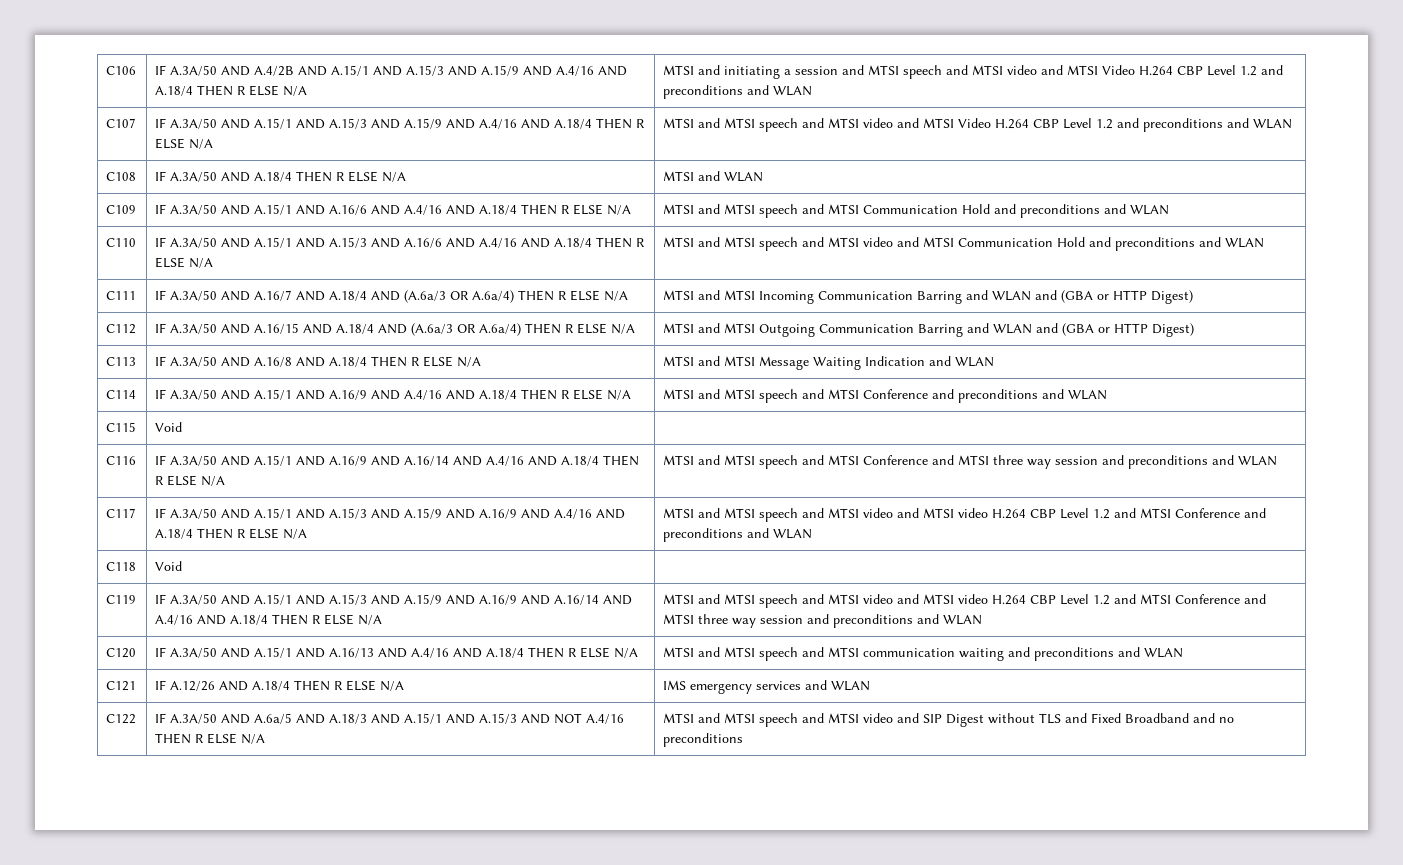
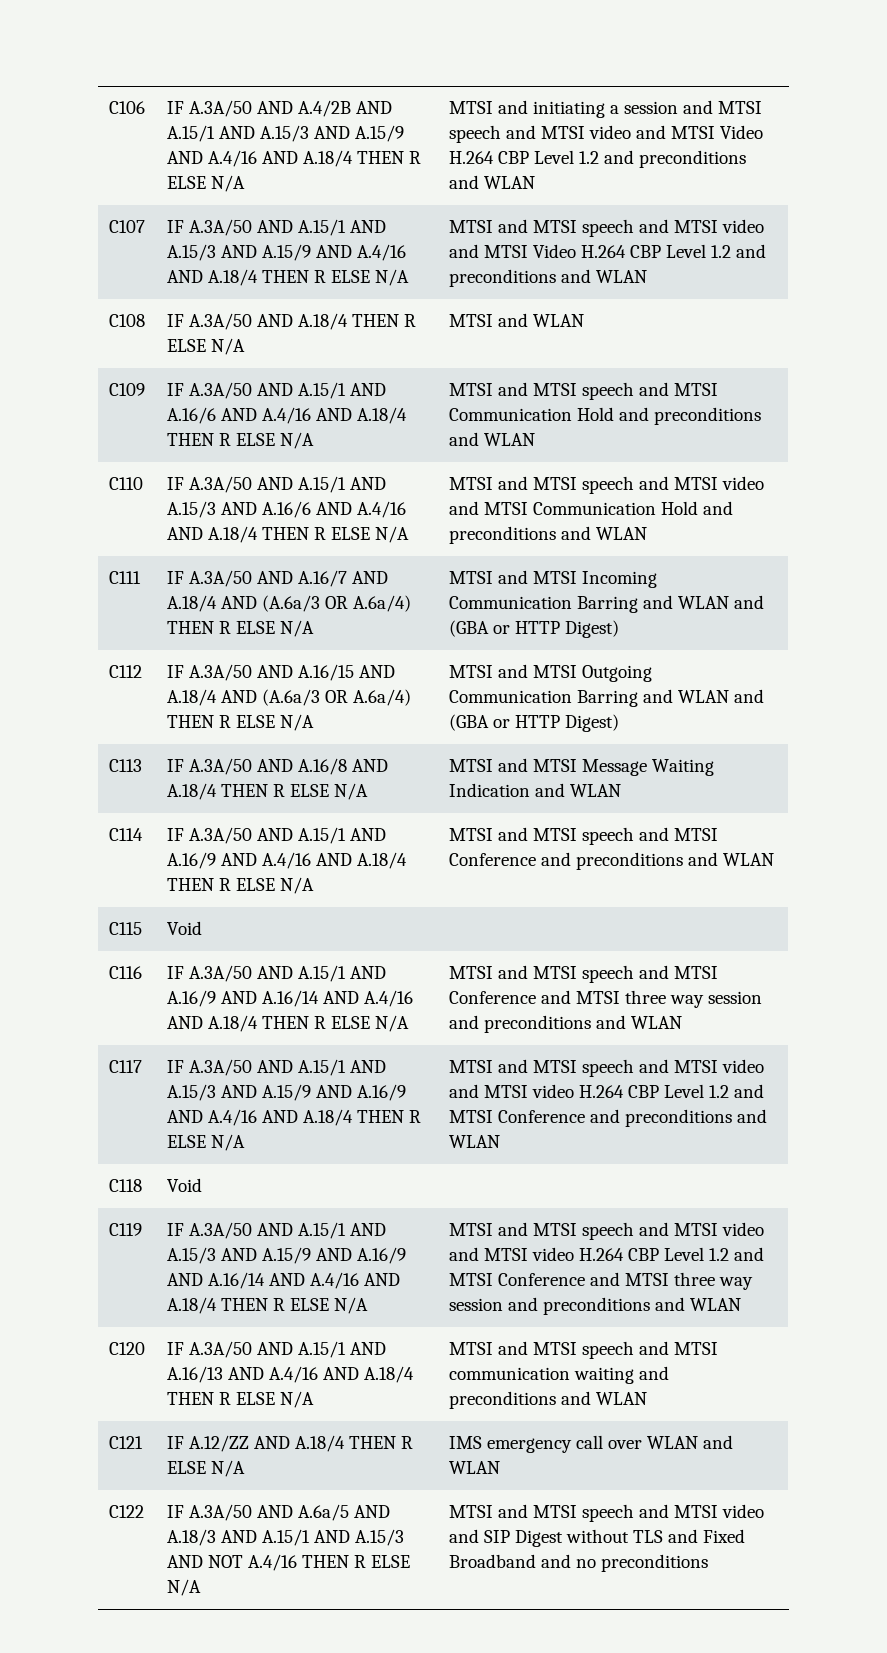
- C121 | IF A.12/26 AND A.18/4 THEN R ELSE N/A | IMS emergency services and WLAN
+ C121 | IF A.12/ZZ AND A.18/4 THEN R ELSE N/A | IMS emergency call over WLAN and WLAN

